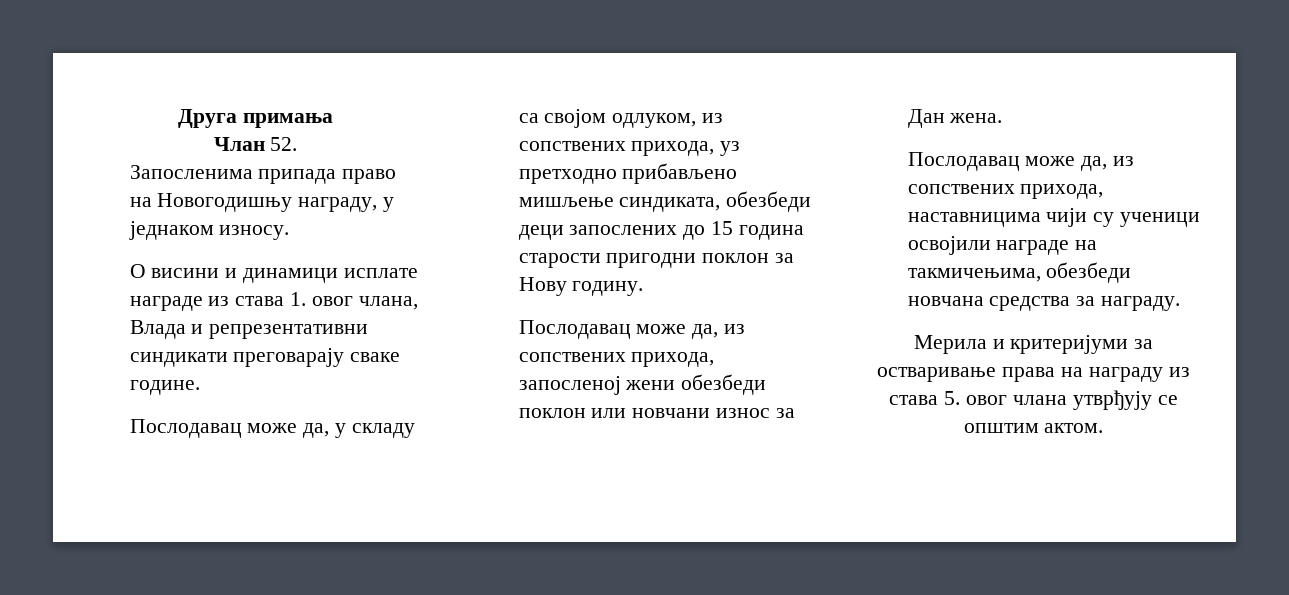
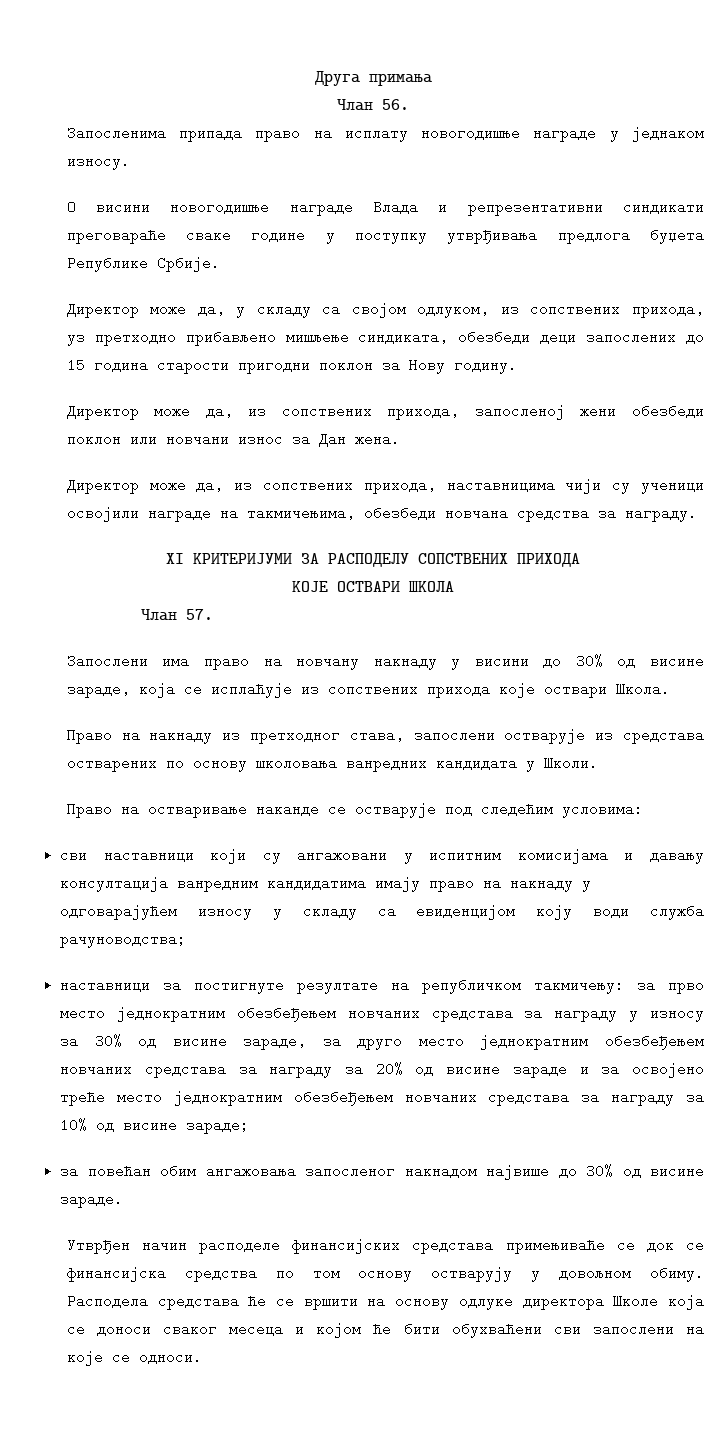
- Члан 52.
+ Члан 56.
- Запосленима припада право на Новогодишњу награду, у једнаком износу.
+ Запосленима припада право на исплату новогодишње награде у једнаком износу.
- О висини и динамици исплате награде из става 1. овог члана, Влада и репрезентативни синдикати преговараjу сваке године.
- Послодавац може да, у складу са својом одлуком, из сопствених прихода, уз претходно прибављено мишљење синдиката, обезбеди деци запослених до 15 година старости пригодни поклон за Нову годину.
+ О висини новогодишње награде Влада и репрезентативни синдикати преговараће сваке године у поступку утврђивања предлога буџета Републике Србије.
+ Директор може да, у складу са својом одлуком, из сопствених прихода, уз претходно прибављено мишљење синдиката, обезбеди деци запослених до 15 година старости пригодни поклон за Нову годину.
- Послодавац може да, из сопствених прихода, запосленој жени обезбеди поклон или новчани износ за Дан жена.
+ Директор може да, из сопствених прихода, запосленој жени обезбеди поклон или новчани износ за Дан жена.
- Послодавац може да, из сопствених прихода, наставницима чији су ученици освојили награде на такмичењима, обезбеди новчана средства за награду.
+ Директор може да, из сопствених прихода, наставницима чији су ученици освојили награде на такмичењима, обезбеди новчана средства за награду.
- Мерила и критериjуми за остваривање права на награду из става 5. овог члана утврђуjу се општим актом.
+ XI КРИТЕРИЈУМИ ЗА РАСПОДЕЛУ СОПСТВЕНИХ ПРИХОДА
+ КОЈЕ ОСТВАРИ ШКОЛА
+ Члан 57.
+ Запослени има право на новчану накнаду у висини до 30% од висине зараде, која се исплаћује из сопствених прихода које оствари Школа.
+ Право на накнаду из претходног става, запослени остварује из средстава остварених по основу школовања ванредних кандидата у Школи.
+ Право на остваривање наканде се остварује под следећим условима:
+ сви наставници који су ангажовани у испитним комисијама и давању консултација ванредним кандидатима имају право на накнаду у одговарајућем износу у складу са евиденцијом коју води служба рачуноводства;
+ наставници за постигнуте резултате на републичком такмичењу: за прво место једнократним обезбеђењем новчаних средстава за награду у износу за 30% од висине зараде, за друго место једнократним обезбеђењем новчаних средстава за награду за 20% од висине зараде и за освојено треће место једнократним обезбеђењем новчаних средстава за награду за 10% од висине зараде;
+ за повећан обим ангажовања запосленог накнадом највише до 30% од висине зараде.
+ Утврђен начин расподеле финансијских средстава примењиваће се док се финансијска средства по том основу остварују у довољном обиму. Расподела средстава ће се вршити на основу одлуке директора Школе која се доноси сваког месеца и којом ће бити обухваћени сви запослени на које се односи.

